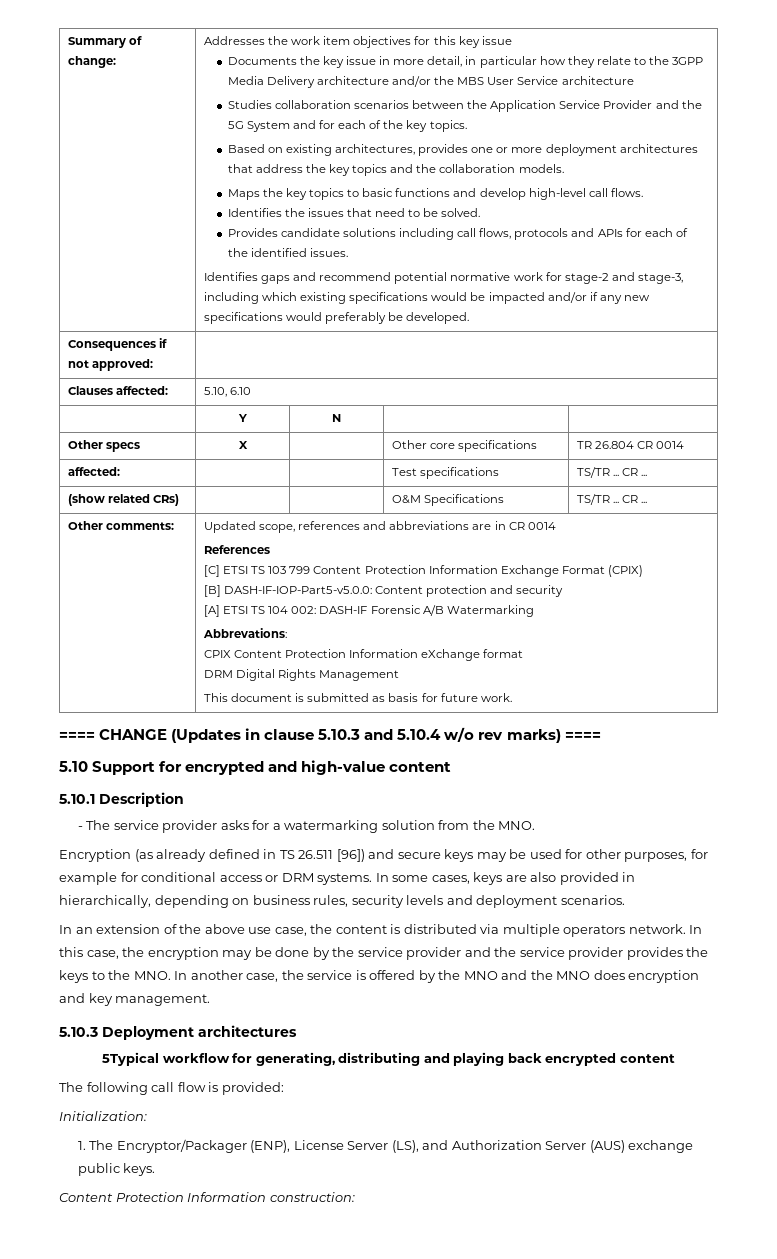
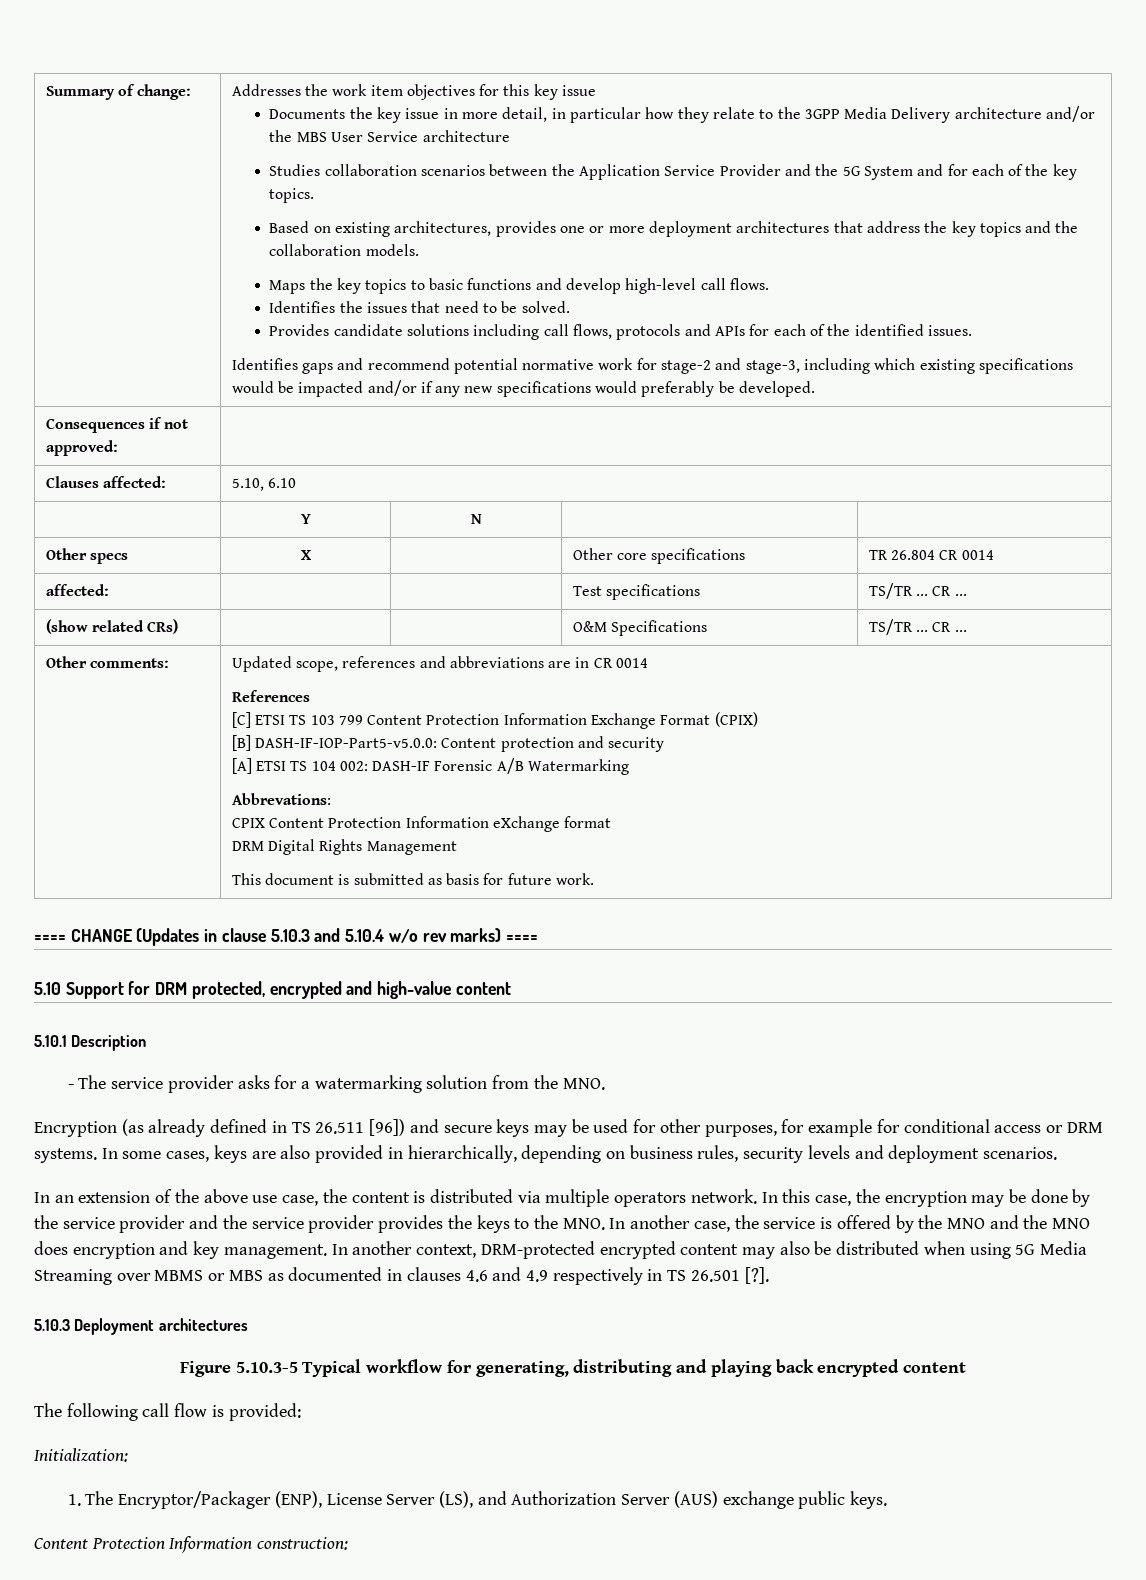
- 5.10 Support for encrypted and high-value content
+ 5.10 Support for DRM protected, encrypted and high-value content
+ In another context, DRM-protected encrypted content may also be distributed when using 5G Media Streaming over MBMS or MBS as documented in clauses 4.6 and 4.9 respectively in TS 26.501 [?].
- 5Typical workflow for generating, distributing and playing back encrypted content
+ Figure 5.10.3-5 Typical workflow for generating, distributing and playing back encrypted content

